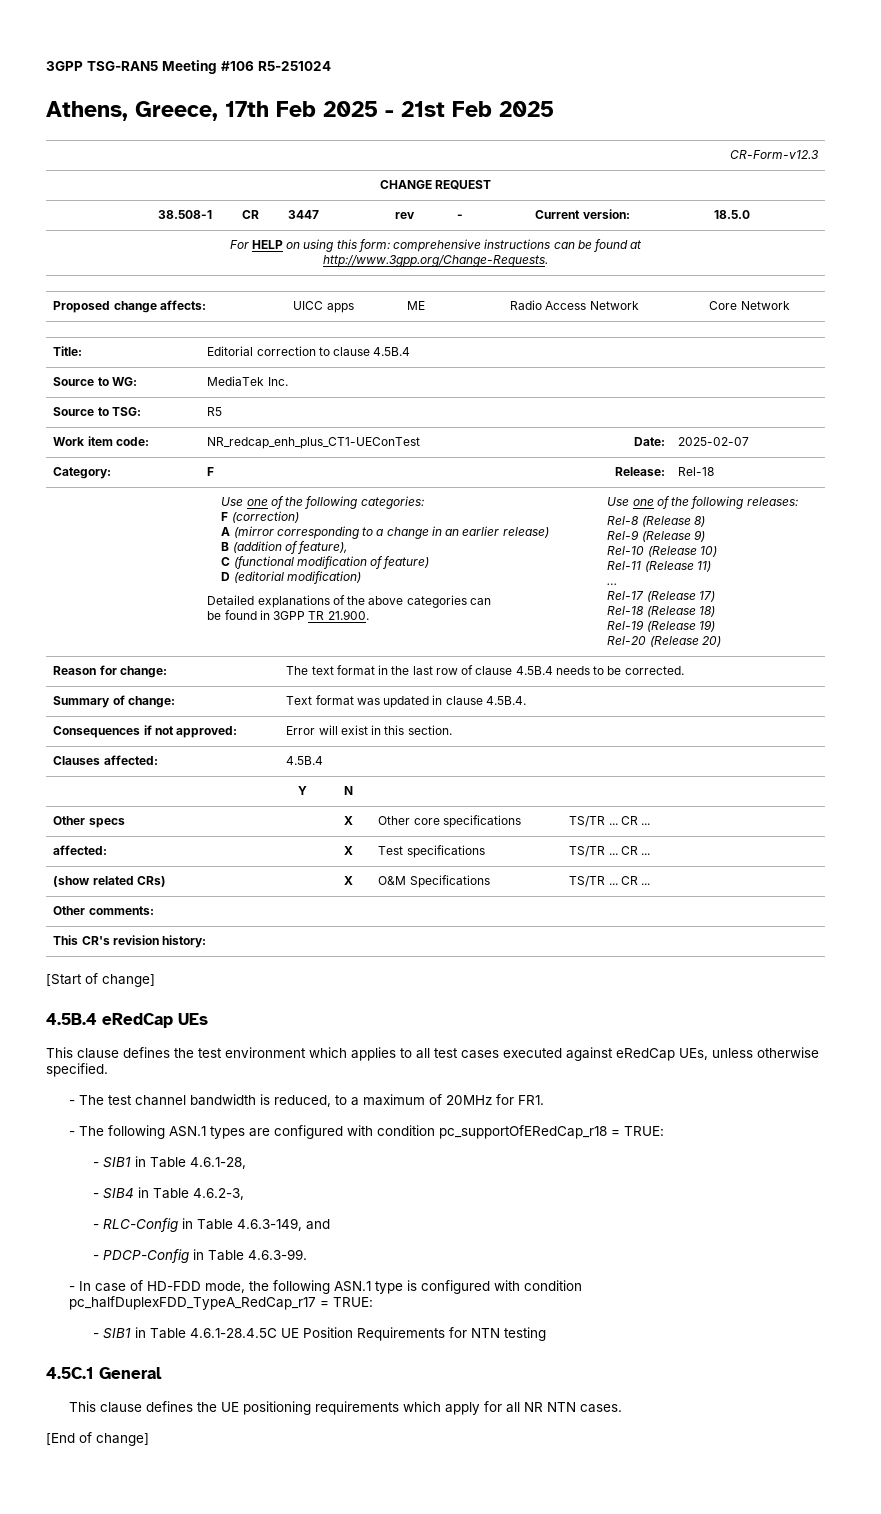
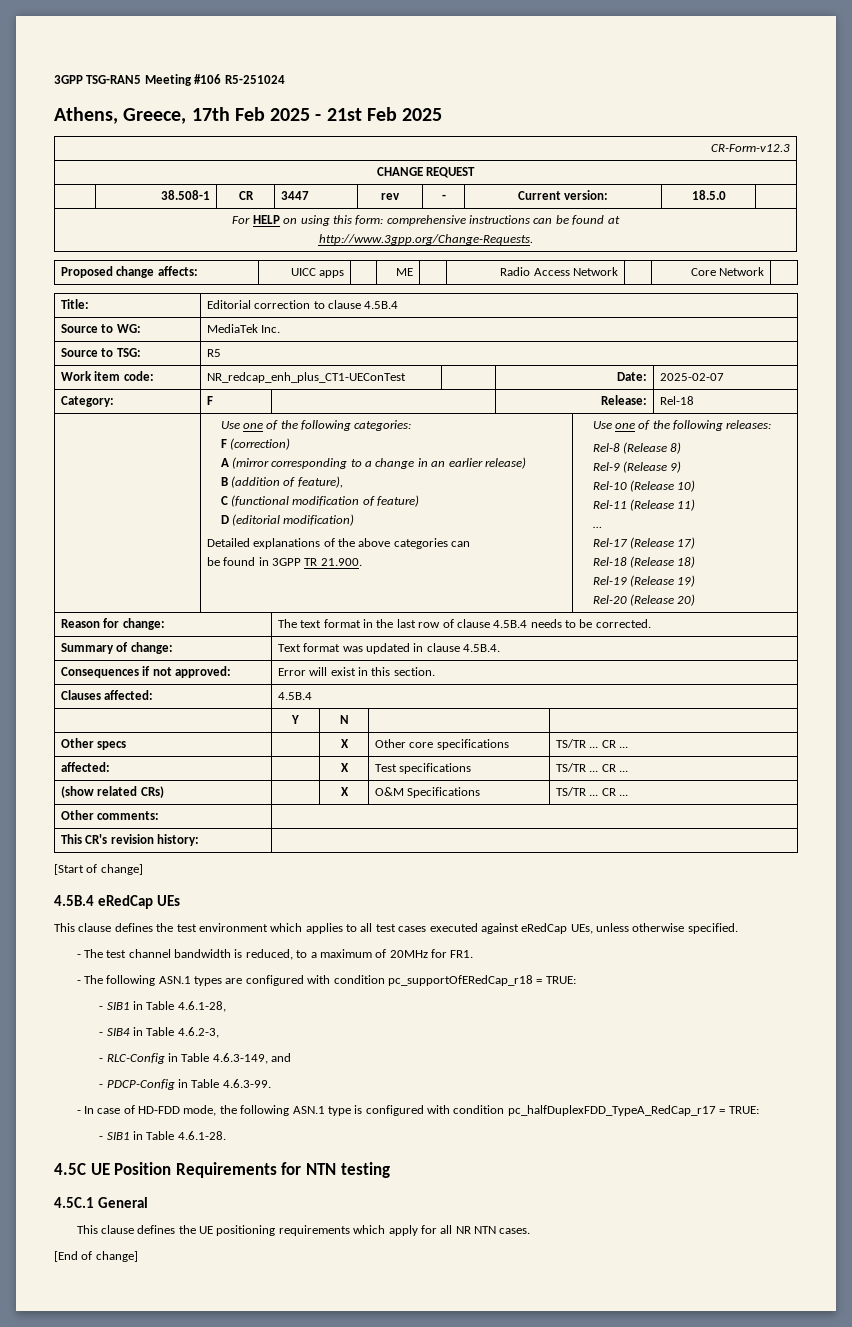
- - SIB1 in Table 4.6.1-28.4.5C UE Position Requirements for NTN testing
+ - SIB1 in Table 4.6.1-28.
+ 4.5C UE Position Requirements for NTN testing

